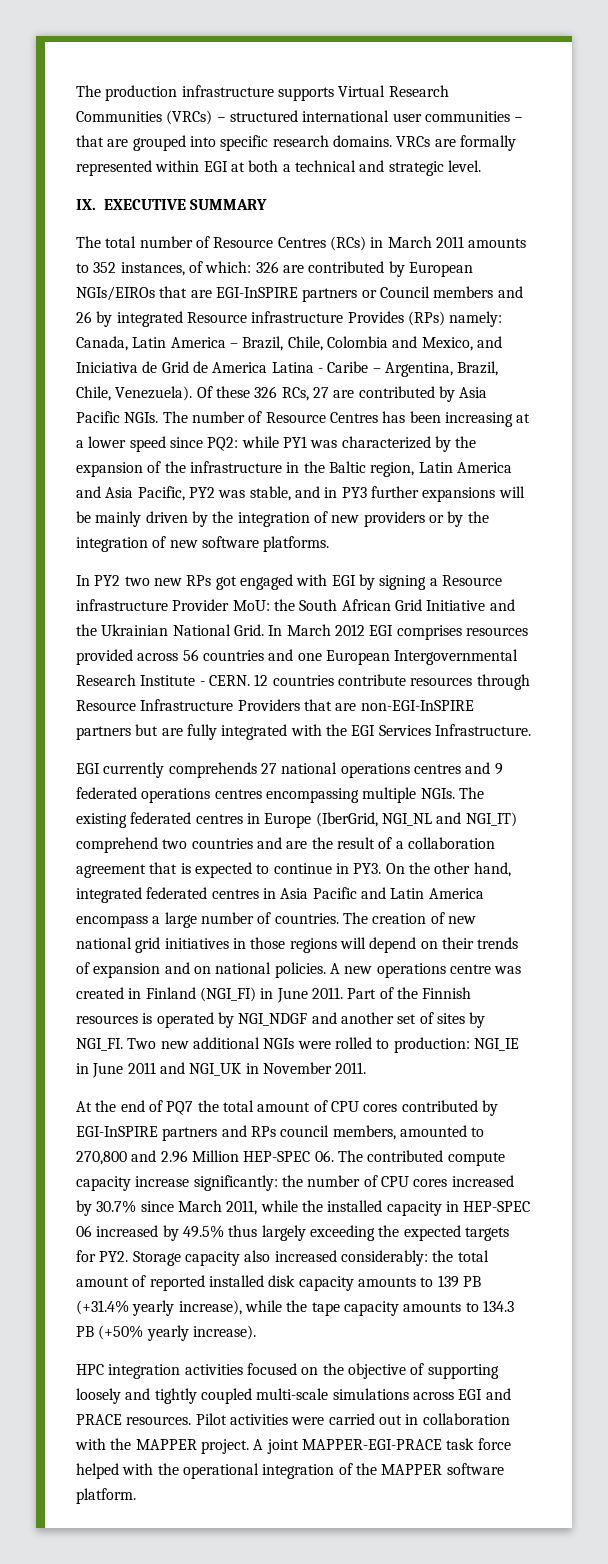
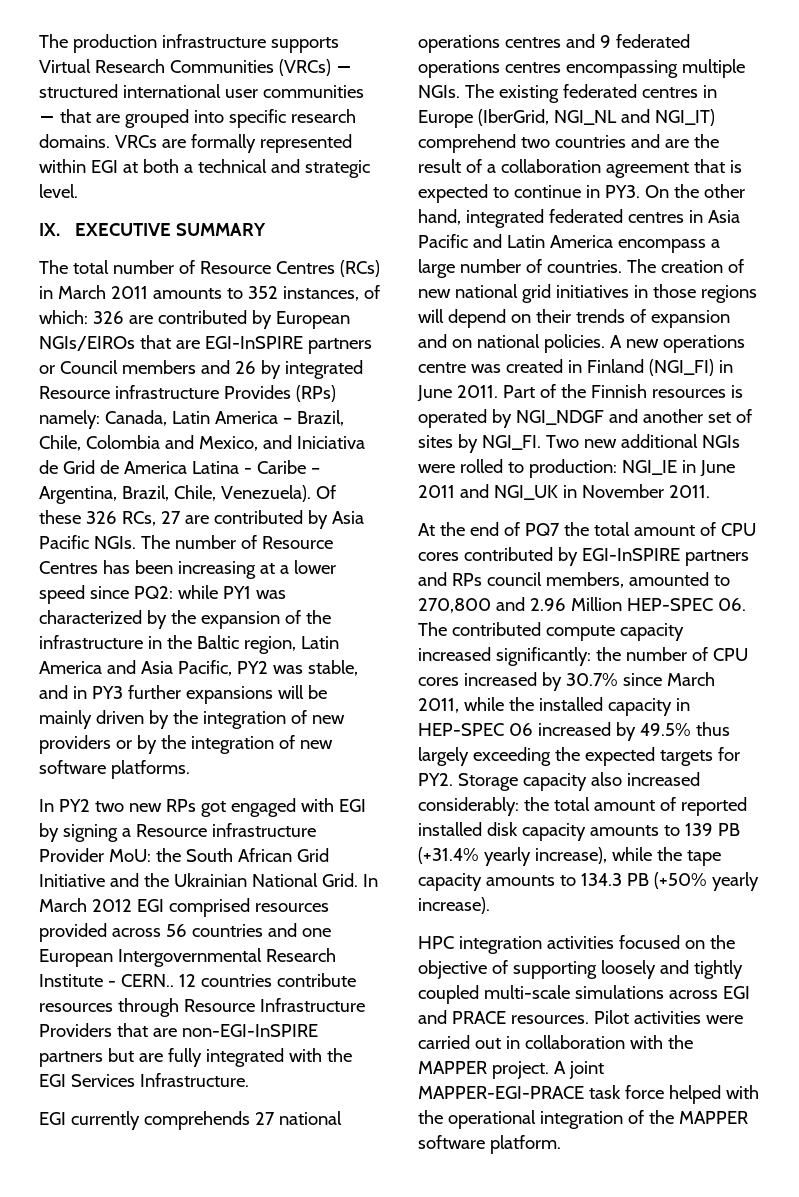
- In March 2012 EGI comprises resources provided across 56 countries and one European Intergovernmental Research Institute - CERN.
+ In March 2012 EGI comprised resources provided across 56 countries and one European Intergovernmental Research Institute - CERN..
- At the end of PQ7 the total amount of CPU cores contributed by EGI-InSPIRE partners and RPs council members, amounted to 270,800 and 2.96 Million HEP-SPEC 06. The contributed compute capacity increase significantly:
+ At the end of PQ7 the total amount of CPU cores contributed by EGI-InSPIRE partners and RPs council members, amounted to 270,800 and 2.96 Million HEP-SPEC 06. The contributed compute capacity increased significantly:

